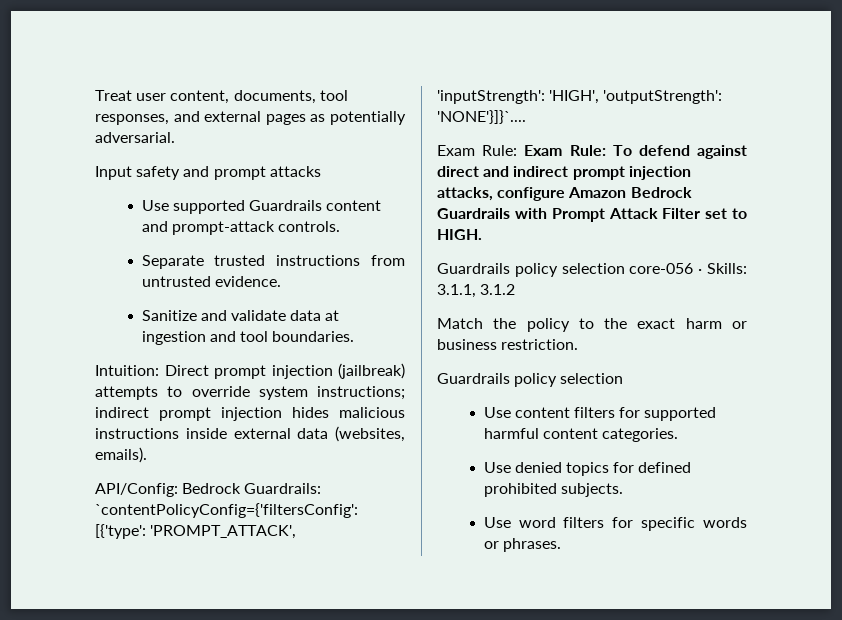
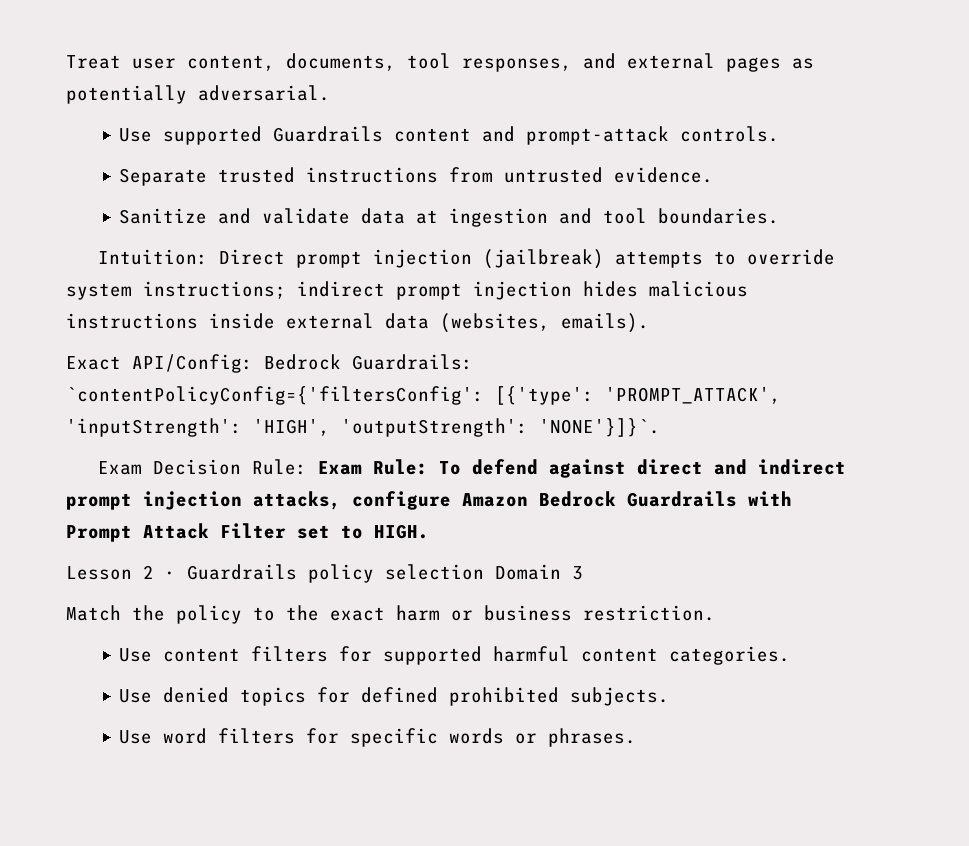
- Input safety and prompt attacks
- API/Config: Bedrock Guardrails: `contentPolicyConfig={'filtersConfig': [{'type': 'PROMPT_ATTACK', 'inputStrength': 'HIGH', 'outputStrength': 'NONE'}]}`....
- Exam Rule: Exam Rule: To defend against direct and indirect prompt injection attacks, configure Amazon Bedrock Guardrails with Prompt Attack Filter set to HIGH.
+ Exact API/Config: Bedrock Guardrails: `contentPolicyConfig={'filtersConfig': [{'type': 'PROMPT_ATTACK', 'inputStrength': 'HIGH', 'outputStrength': 'NONE'}]}`.
+ Exam Decision Rule: Exam Rule: To defend against direct and indirect prompt injection attacks, configure Amazon Bedrock Guardrails with Prompt Attack Filter set to HIGH.
- Guardrails policy selection core-056 · Skills: 3.1.1, 3.1.2
+ Lesson 2 · Guardrails policy selection Domain 3
  Match the policy to the exact harm or business restriction.
- Guardrails policy selection

